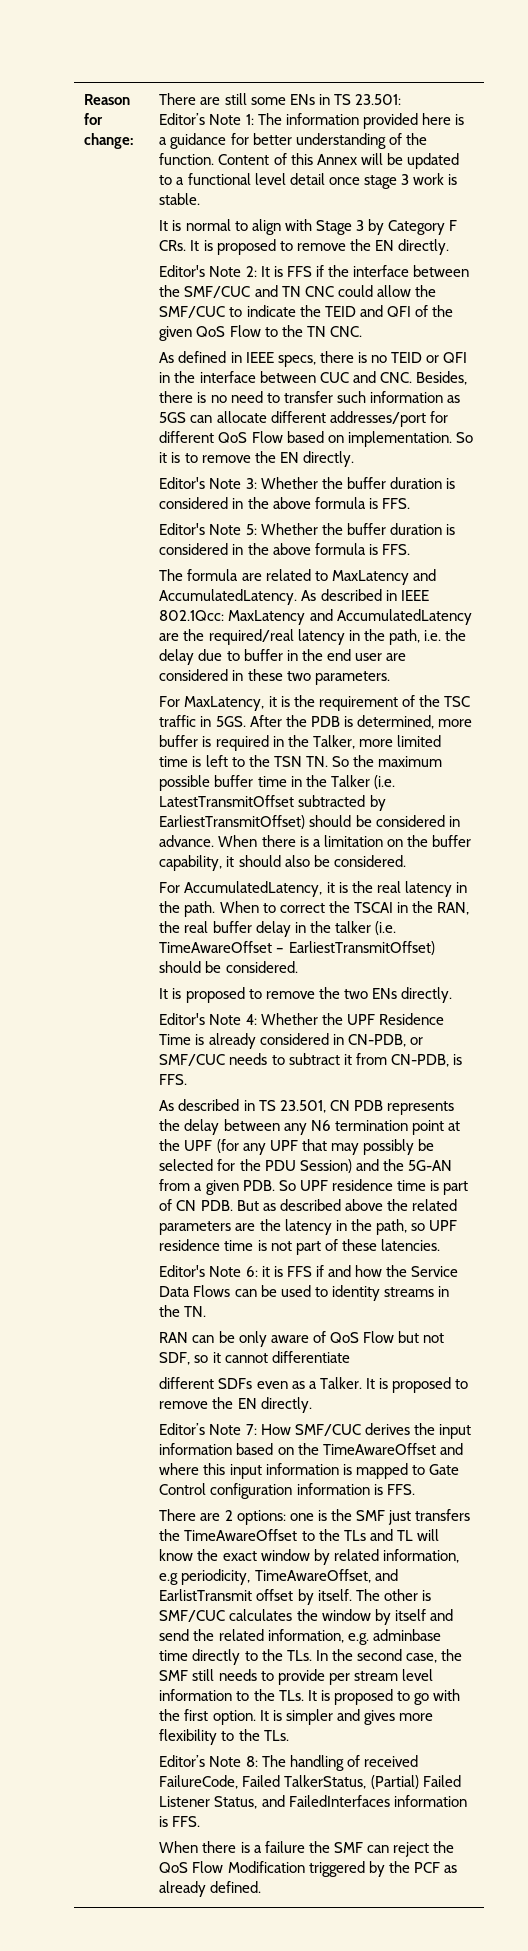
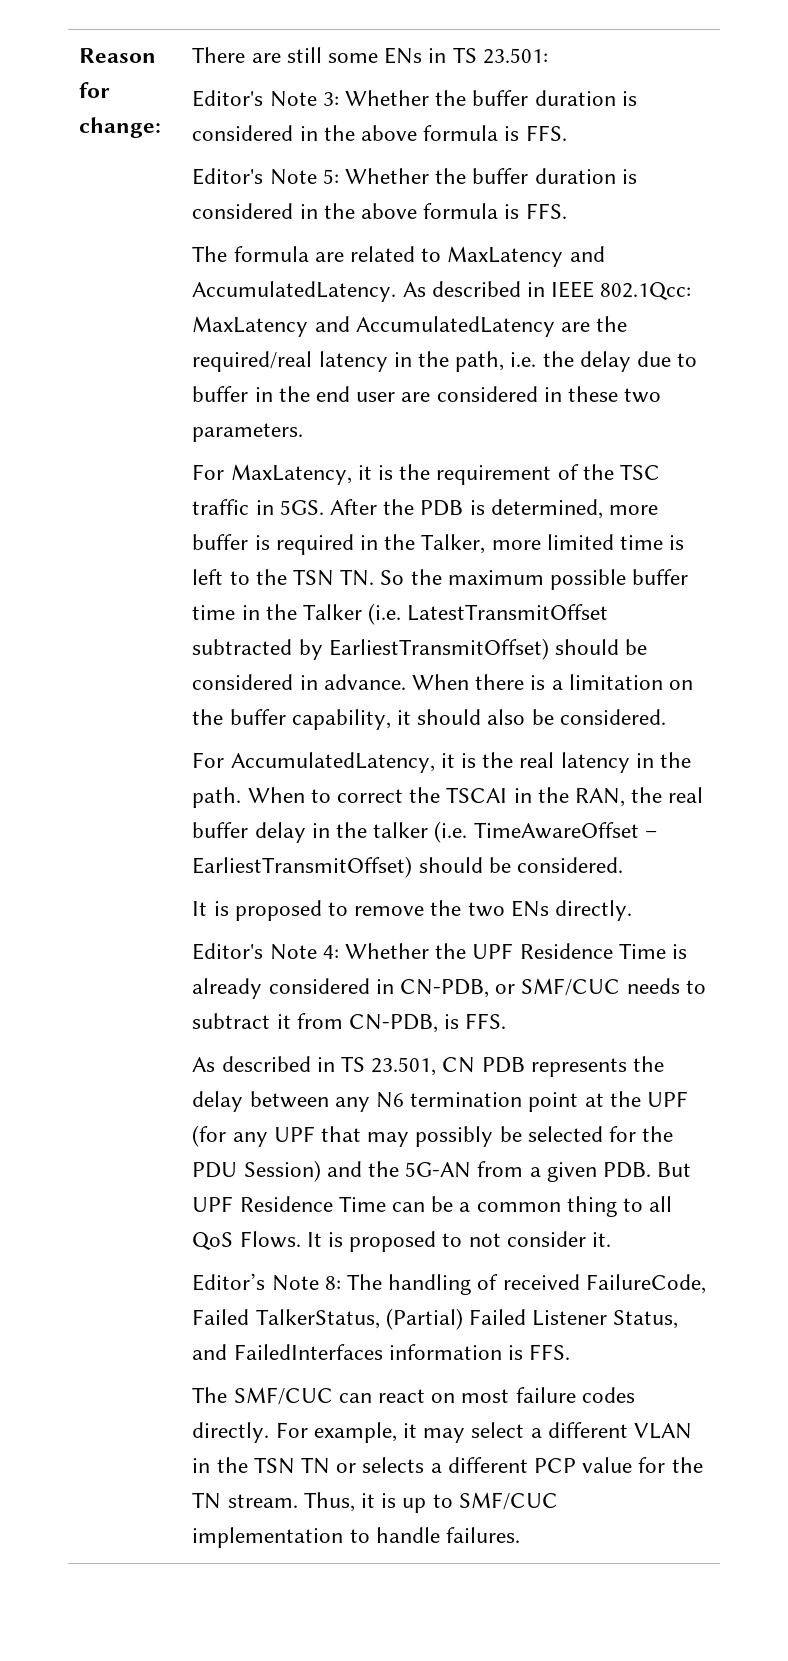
- Editor’s Note 1: The information provided here is a guidance for better understanding of the function. Content of this Annex will be updated to a functional level detail once stage 3 work is stable.
- It is normal to align with Stage 3 by Category F CRs. It is proposed to remove the EN directly.
- Editor's Note 2: It is FFS if the interface between the SMF/CUC and TN CNC could allow the SMF/CUC to indicate the TEID and QFI of the given QoS Flow to the TN CNC.
- As defined in IEEE specs, there is no TEID or QFI in the interface between CUC and CNC. Besides, there is no need to transfer such information as 5GS can allocate different addresses/port for different QoS Flow based on implementation. So it is to remove the EN directly.
- As described in TS 23.501, CN PDB represents the delay between any N6 termination point at the UPF (for any UPF that may possibly be selected for the PDU Session) and the 5G-AN from a given PDB. So UPF residence time is part of CN PDB. But as described above the related parameters are the latency in the path, so UPF residence time is not part of these latencies.
- Editor's Note 6: it is FFS if and how the Service Data Flows can be used to identity streams in the TN.
- RAN can be only aware of QoS Flow but not SDF, so it cannot differentiate
- different SDFs even as a Talker. It is proposed to remove the EN directly.
- Editor’s Note 7: How SMF/CUC derives the input information based on the TimeAwareOffset and where this input information is mapped to Gate Control configuration information is FFS.
- There are 2 options: one is the SMF just transfers the TimeAwareOffset to the TLs and TL will know the exact window by related information, e.g periodicity, TimeAwareOffset, and EarlistTransmit offset by itself. The other is SMF/CUC calculates the window by itself and send the related information, e.g. adminbase time directly to the TLs. In the second case, the SMF still needs to provide per stream level information to the TLs. It is proposed to go with the first option. It is simpler and gives more flexibility to the TLs.
+ As described in TS 23.501, CN PDB represents the delay between any N6 termination point at the UPF (for any UPF that may possibly be selected for the PDU Session) and the 5G-AN from a given PDB. But UPF Residence Time can be a common thing to all QoS Flows. It is proposed to not consider it.
- When there is a failure the SMF can reject the QoS Flow Modification triggered by the PCF as already defined.
+ The SMF/CUC can react on most failure codes directly. For example, it may select a different VLAN in the TSN TN or selects a different PCP value for the TN stream. Thus, it is up to SMF/CUC implementation to handle failures.

